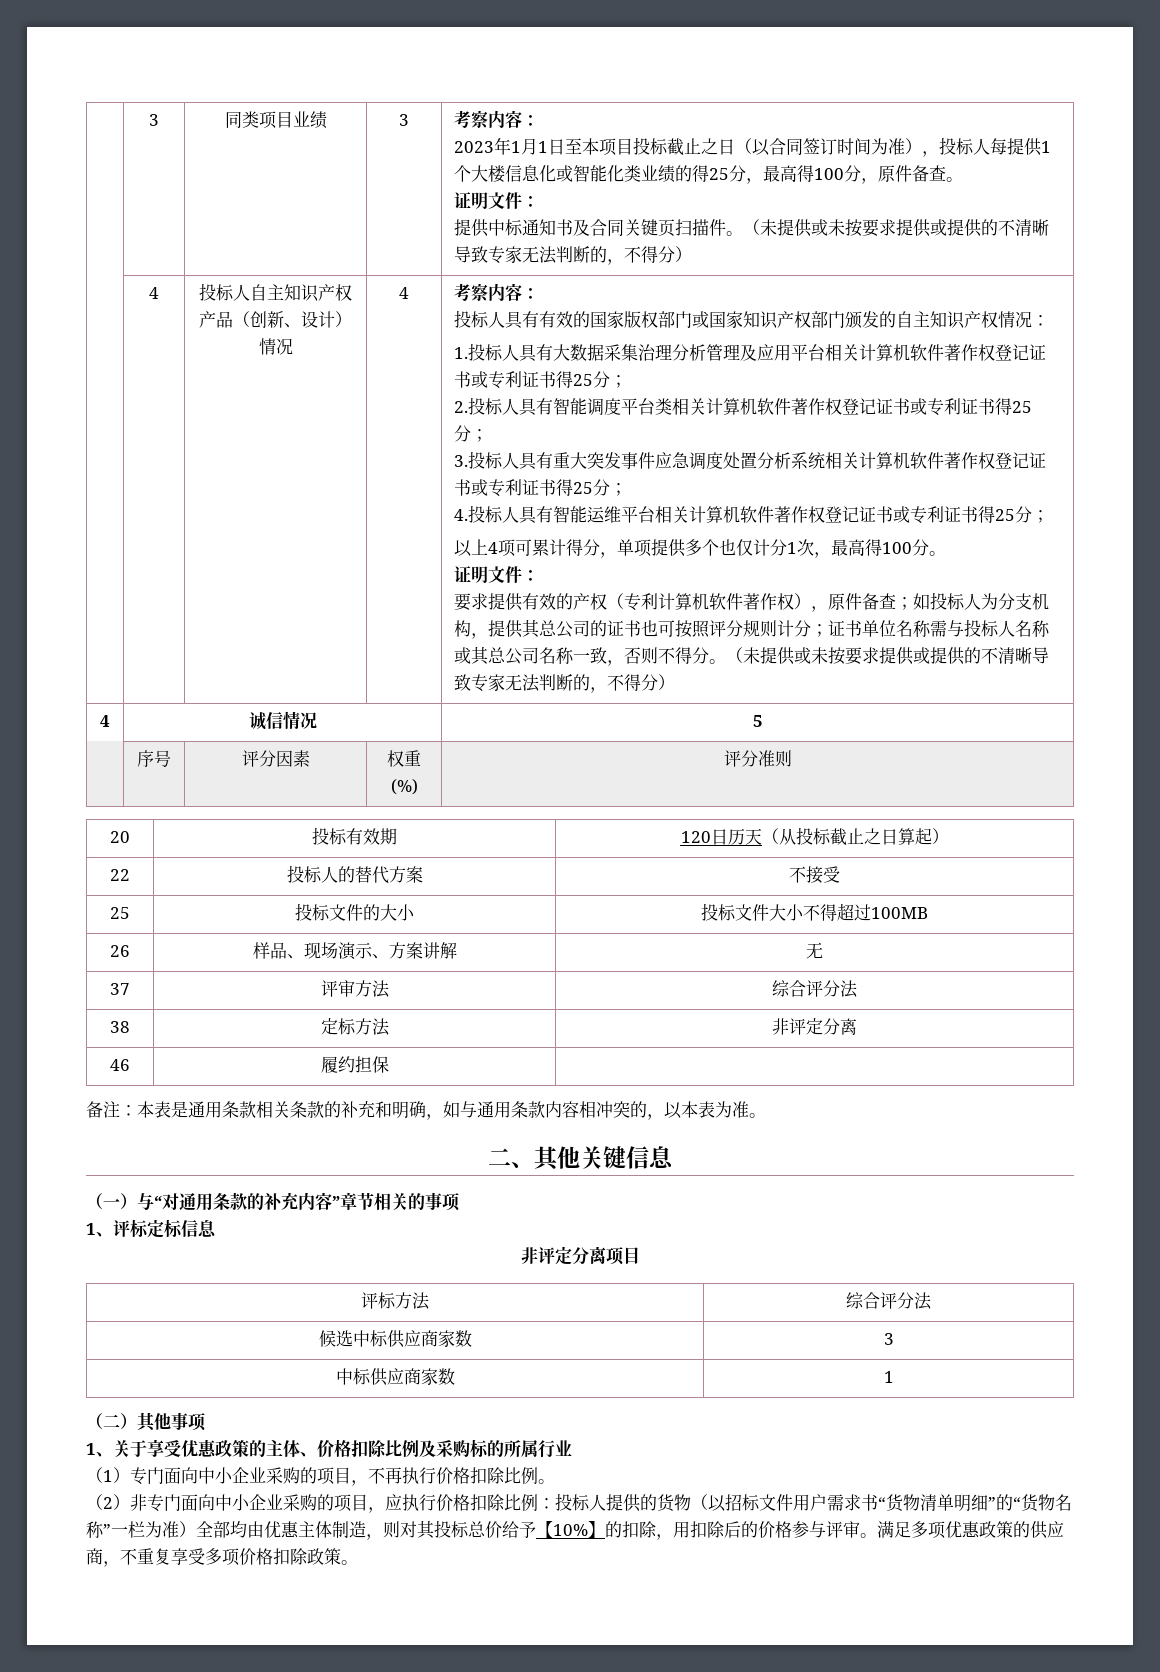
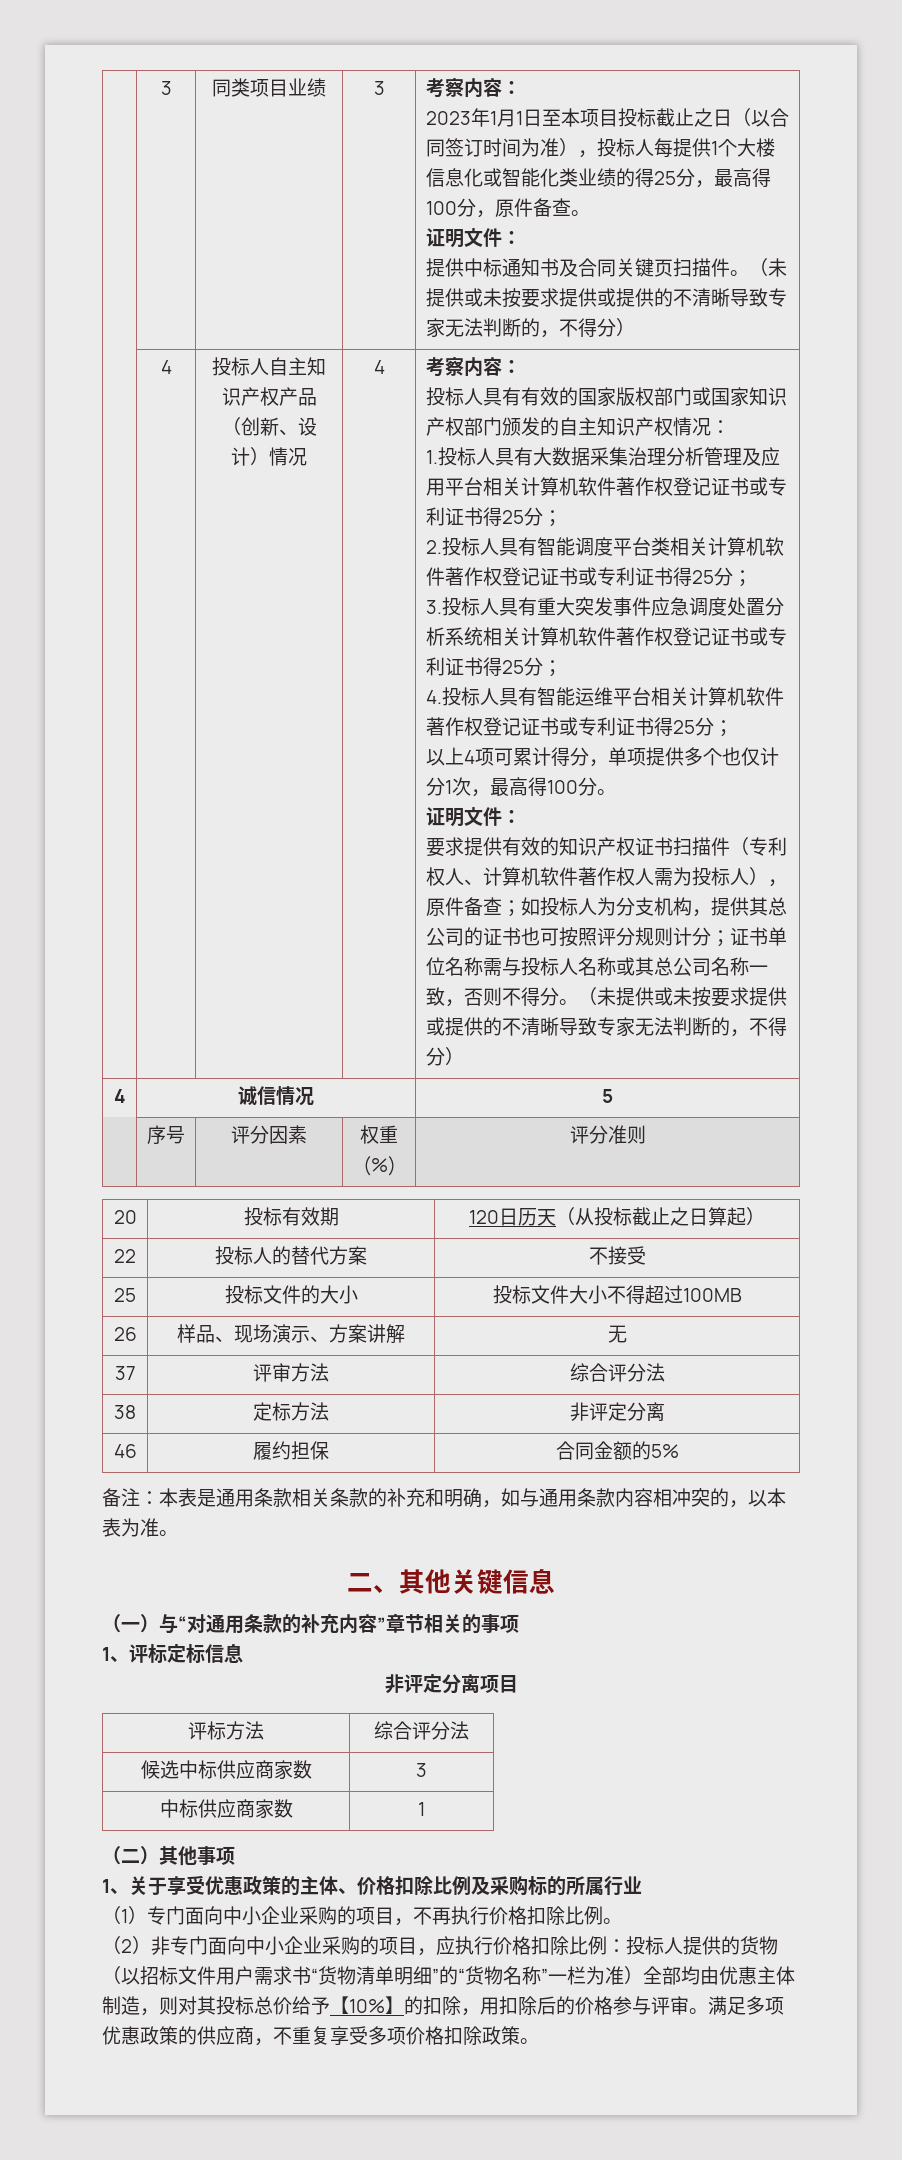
- 要求提供有效的产权（专利计算机软件著作权），原件备查；如投标人为分支机构，提供其总公司的证书也可按照评分规则计分；证书单位名称需与投标人名称或其总公司名称一致，否则不得分。
+ 要求提供有效的知识产权证书扫描件（专利权人、计算机软件著作权人需为投标人），原件备查；如投标人为分支机构，提供其总公司的证书也可按照评分规则计分；证书单位名称需与投标人名称或其总公司名称一致，否则不得分。
- 46 | 履约担保 |
+ 46 | 履约担保 | 合同金额的5%

